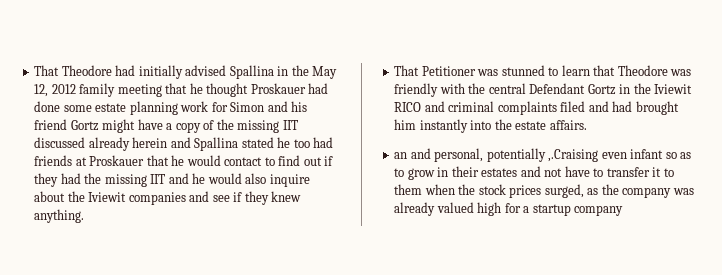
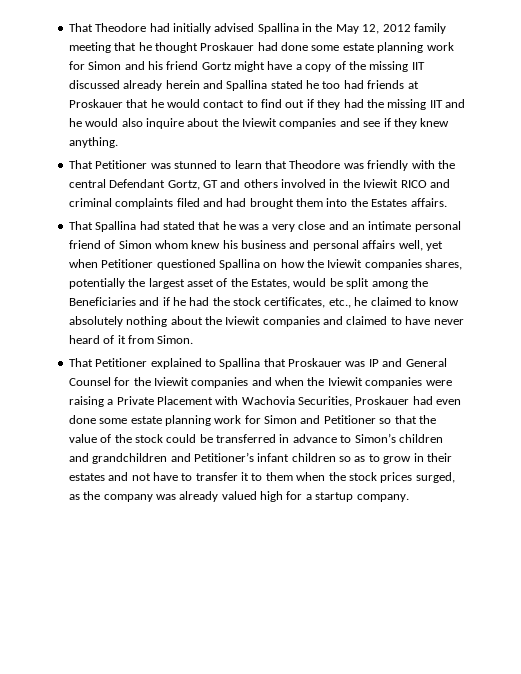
- That Petitioner was stunned to learn that Theodore was friendly with the central Defendant Gortz in the Iviewit RICO and criminal complaints filed and had brought him instantly into the estate affairs.
+ That Petitioner was stunned to learn that Theodore was friendly with the central Defendant Gortz, GT and others involved in the Iviewit RICO and criminal complaints filed and had brought them into the Estates affairs.
- an and personal, potentially ,.Craising even infant so as to grow in their estates and not have to transfer it to them when the stock prices surged, as the company was already valued high for a startup company
+ That Spallina had stated that he was a very close and an intimate personal friend of Simon whom knew his business and personal affairs well, yet when Petitioner questioned Spallina on how the Iviewit companies shares, potentially the largest asset of the Estates, would be split among the Beneficiaries and if he had the stock certificates, etc., he claimed to know absolutely nothing about the Iviewit companies and claimed to have never heard of it from Simon.
+ That Petitioner explained to Spallina that Proskauer was IP and General Counsel for the Iviewit companies and when the Iviewit companies were raising a Private Placement with Wachovia Securities, Proskauer had even done some estate planning work for Simon and Petitioner so that the value of the stock could be transferred in advance to Simon’s children and grandchildren and Petitioner’s infant children so as to grow in their estates and not have to transfer it to them when the stock prices surged, as the company was already valued high for a startup company.

